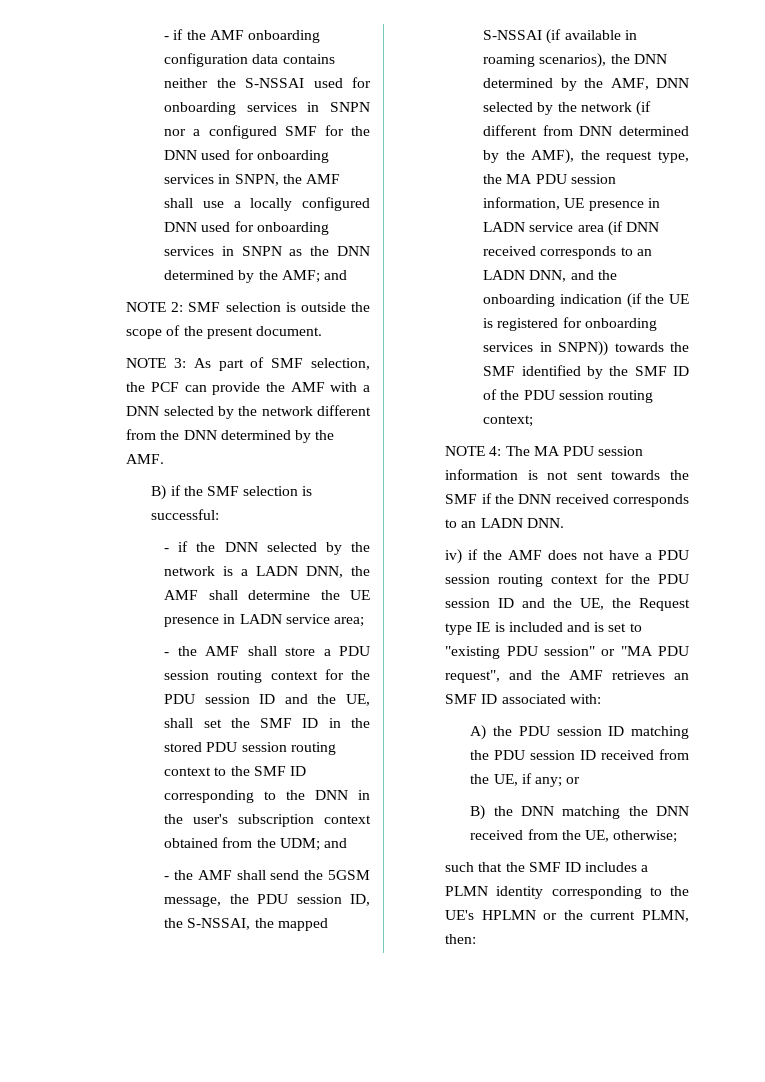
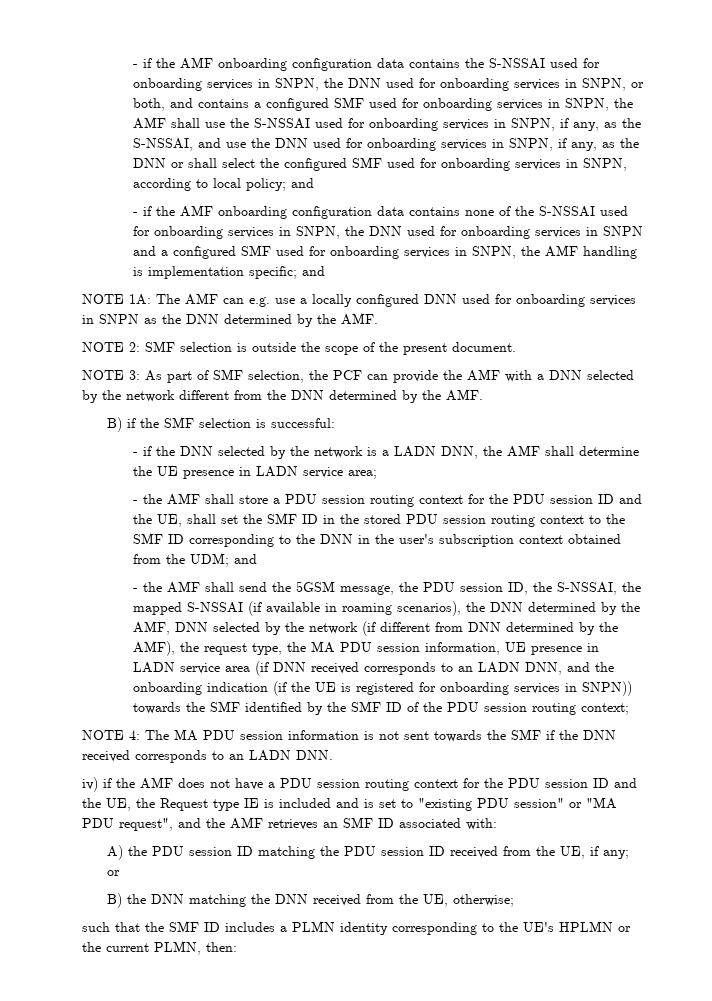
- - if the AMF onboarding configuration data contains neither the S-NSSAI used for onboarding services in SNPN nor a configured SMF for the DNN used for onboarding services in SNPN, the AMF shall use a locally configured DNN used for onboarding services in SNPN as the DNN determined by the AMF; and
+ - if the AMF onboarding configuration data contains the S-NSSAI used for onboarding services in SNPN, the DNN used for onboarding services in SNPN, or both, and contains a configured SMF used for onboarding services in SNPN, the AMF shall use the S-NSSAI used for onboarding services in SNPN, if any, as the S-NSSAI, and use the DNN used for onboarding services in SNPN, if any, as the DNN or shall select the configured SMF used for onboarding services in SNPN, according to local policy; and
+ - if the AMF onboarding configuration data contains none of the S-NSSAI used for onboarding services in SNPN, the DNN used for onboarding services in SNPN and a configured SMF used for onboarding services in SNPN, the AMF handling is implementation specific; and
+ NOTE 1A: The AMF can e.g. use a locally configured DNN used for onboarding services in SNPN as the DNN determined by the AMF.

